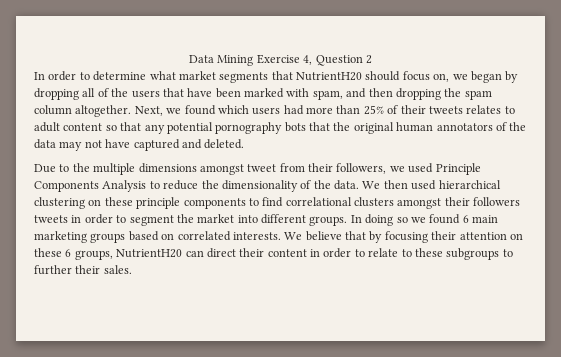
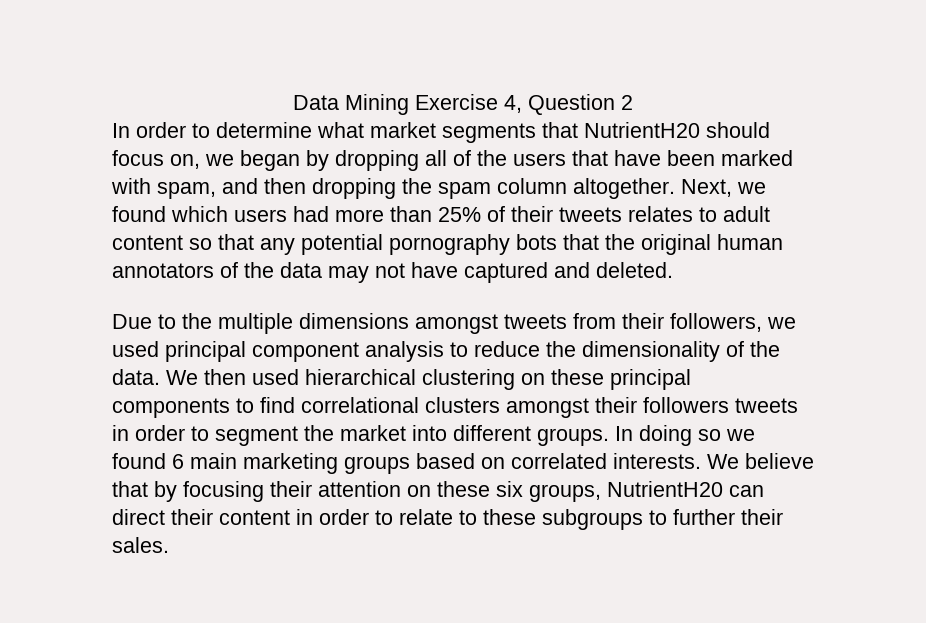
- Due to the multiple dimensions amongst tweet from their followers, we used Principle Components Analysis to reduce the dimensionality of the data.
+ Due to the multiple dimensions amongst tweets from their followers, we used principal component analysis to reduce the dimensionality of the data.
- We then used hierarchical clustering on these principle components to find correlational clusters amongst their followers tweets in order to segment the market into different groups.
+ We then used hierarchical clustering on these principal components to find correlational clusters amongst their followers tweets in order to segment the market into different groups.
- We believe that by focusing their attention on these 6 groups, NutrientH20 can direct their content in order to relate to these subgroups to further their sales.
+ We believe that by focusing their attention on these six groups, NutrientH20 can direct their content in order to relate to these subgroups to further their sales.

